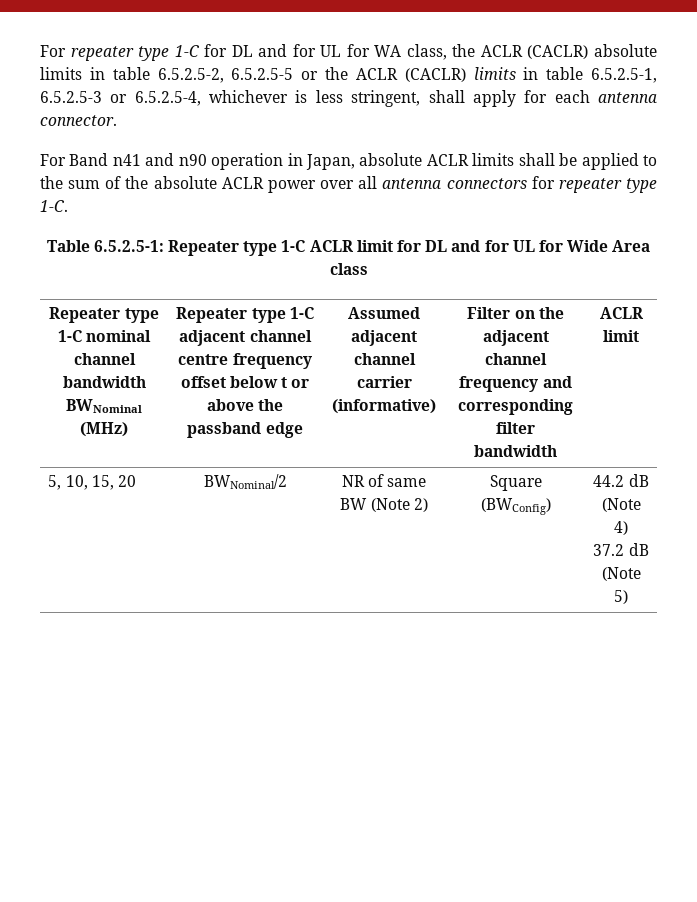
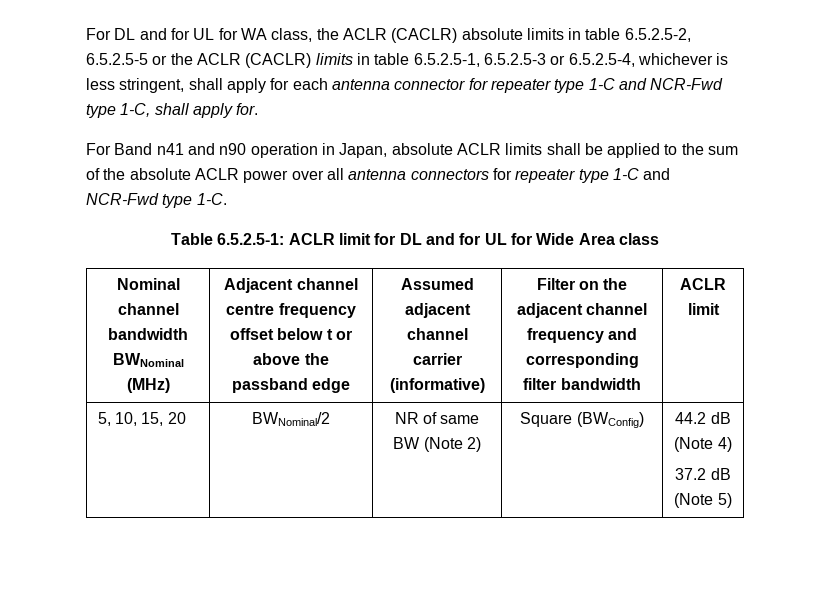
- For repeater type 1-C for DL and for UL for WA class, the ACLR (CACLR) absolute limits in table 6.5.2.5-2, 6.5.2.5-5 or the ACLR (CACLR) limits in table 6.5.2.5-1, 6.5.2.5-3 or 6.5.2.5-4, whichever is less stringent, shall apply for each antenna connector.
+ For DL and for UL for WA class, the ACLR (CACLR) absolute limits in table 6.5.2.5-2, 6.5.2.5-5 or the ACLR (CACLR) limits in table 6.5.2.5-1, 6.5.2.5-3 or 6.5.2.5-4, whichever is less stringent, shall apply for each antenna connector for repeater type 1-C and NCR-Fwd type 1-C, shall apply for.
- For Band n41 and n90 operation in Japan, absolute ACLR limits shall be applied to the sum of the absolute ACLR power over all antenna connectors for repeater type 1-C.
+ For Band n41 and n90 operation in Japan, absolute ACLR limits shall be applied to the sum of the absolute ACLR power over all antenna connectors for repeater type 1-C and NCR-Fwd type 1-C.
- Table 6.5.2.5-1: Repeater type 1-C ACLR limit for DL and for UL for Wide Area class
+ Table 6.5.2.5-1: ACLR limit for DL and for UL for Wide Area class
- Repeater type 1-C nominal channel bandwidth BWNominal (MHz) | Repeater type 1-C adjacent channel centre frequency offset below t or above the passband edge | Assumed adjacent channel carrier (informative) | Filter on the adjacent channel frequency and corresponding filter bandwidth | ACLR limit
+ Nominal channel bandwidth BWNominal (MHz) | Adjacent channel centre frequency offset below t or above the passband edge | Assumed adjacent channel carrier (informative) | Filter on the adjacent channel frequency and corresponding filter bandwidth | ACLR limit

